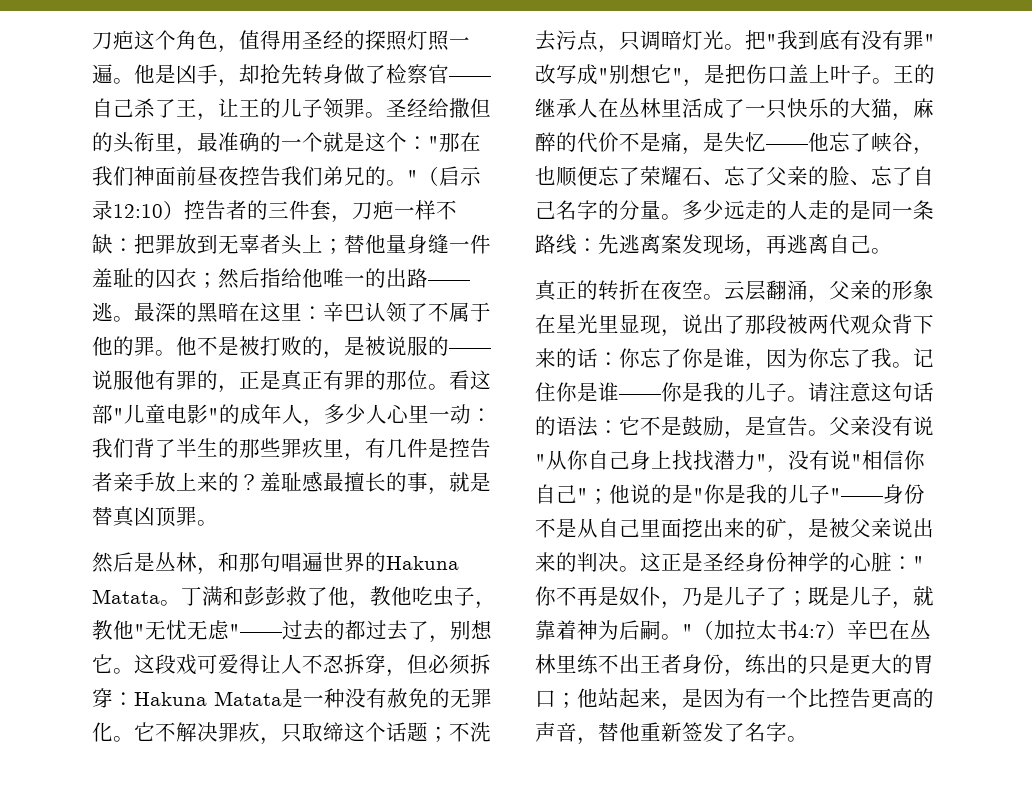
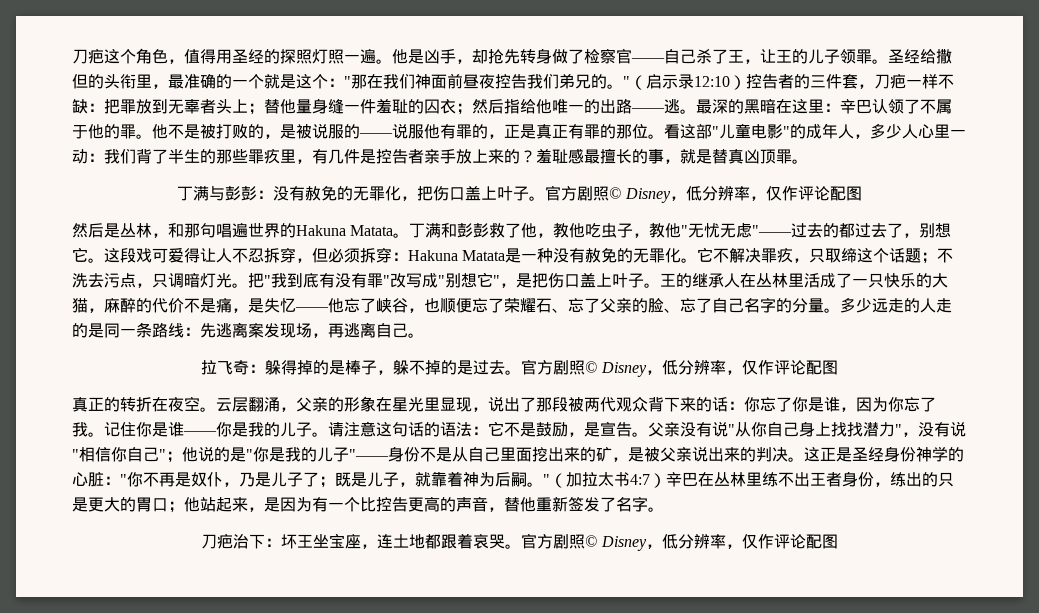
+ 丁满与彭彭：没有赦免的无罪化，把伤口盖上叶子。官方剧照© Disney，低分辨率，仅作评论配图
+ 拉飞奇：躲得掉的是棒子，躲不掉的是过去。官方剧照© Disney，低分辨率，仅作评论配图
+ 刀疤治下：坏王坐宝座，连土地都跟着哀哭。官方剧照© Disney，低分辨率，仅作评论配图

